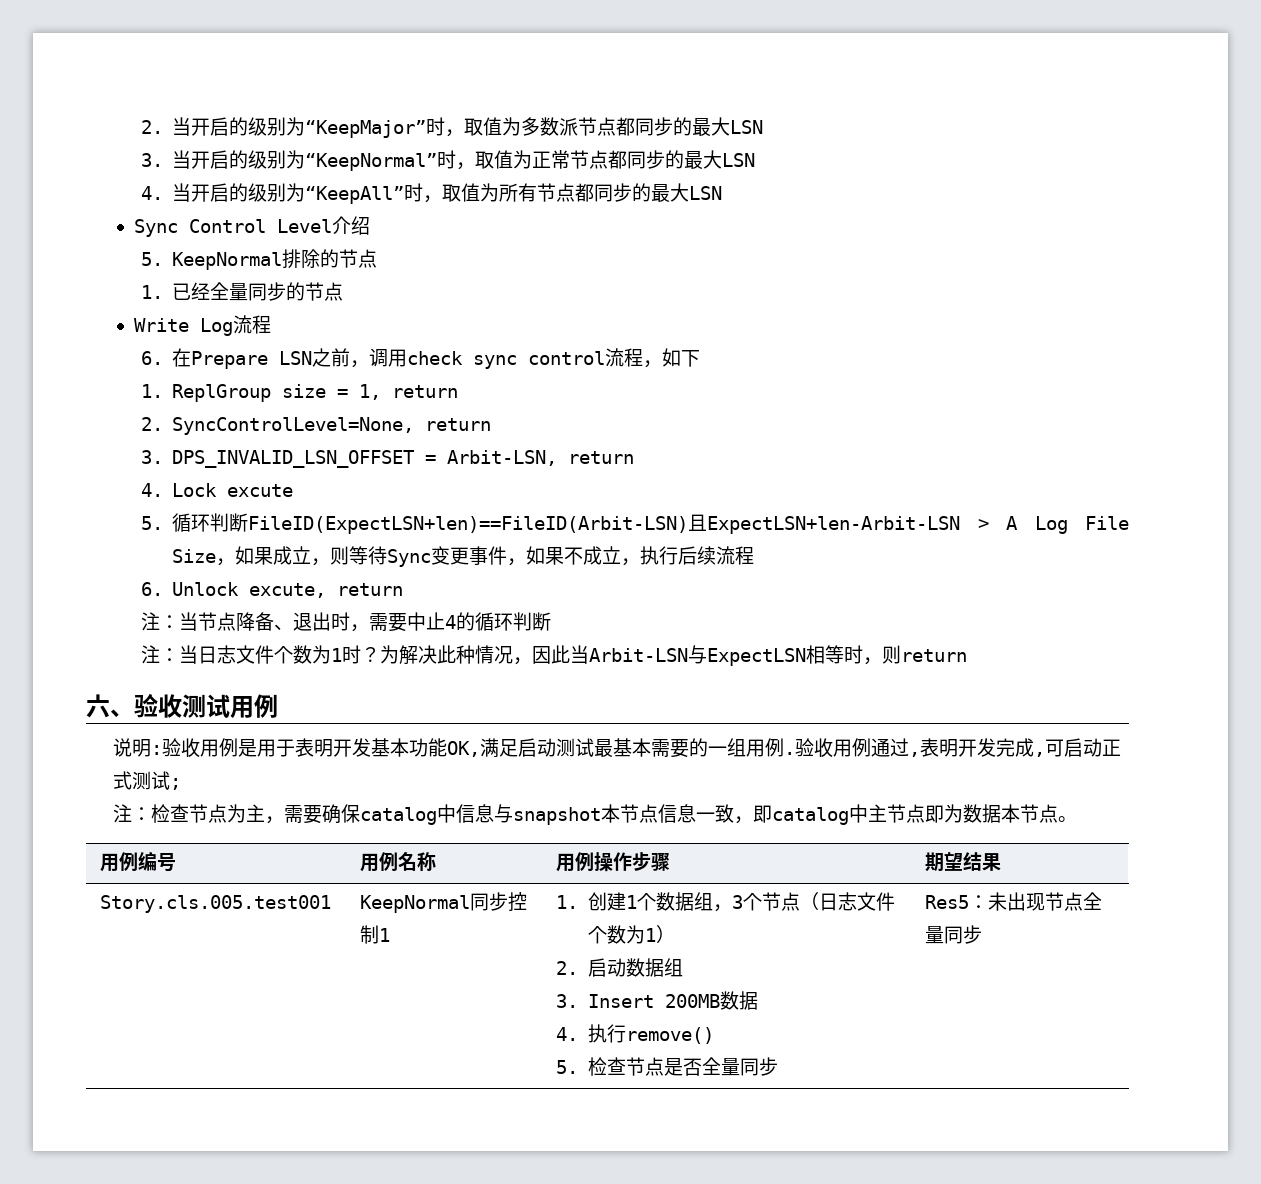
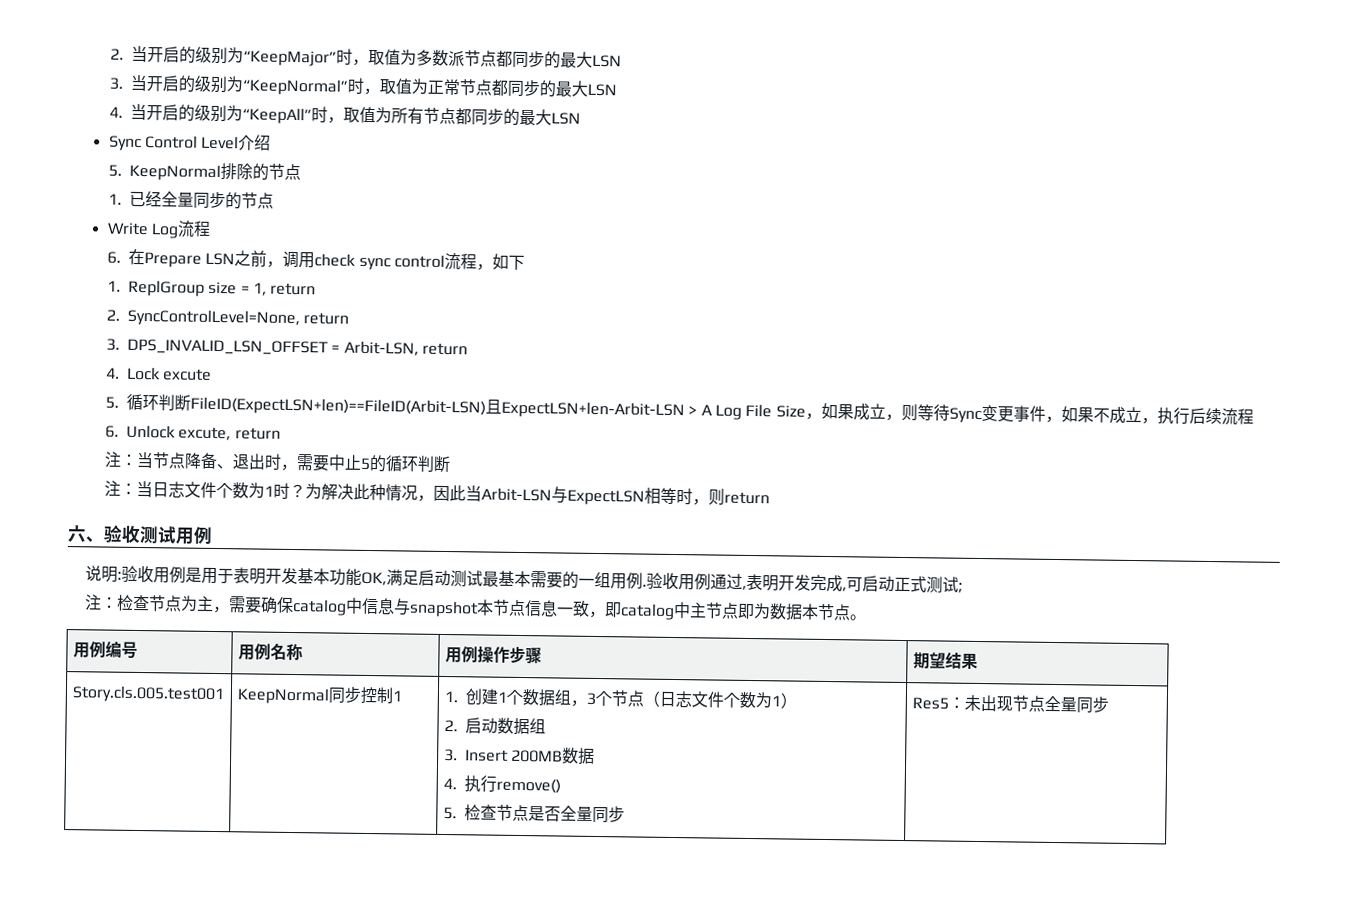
- 注：当节点降备、退出时，需要中止4的循环判断
+ 注：当节点降备、退出时，需要中止5的循环判断

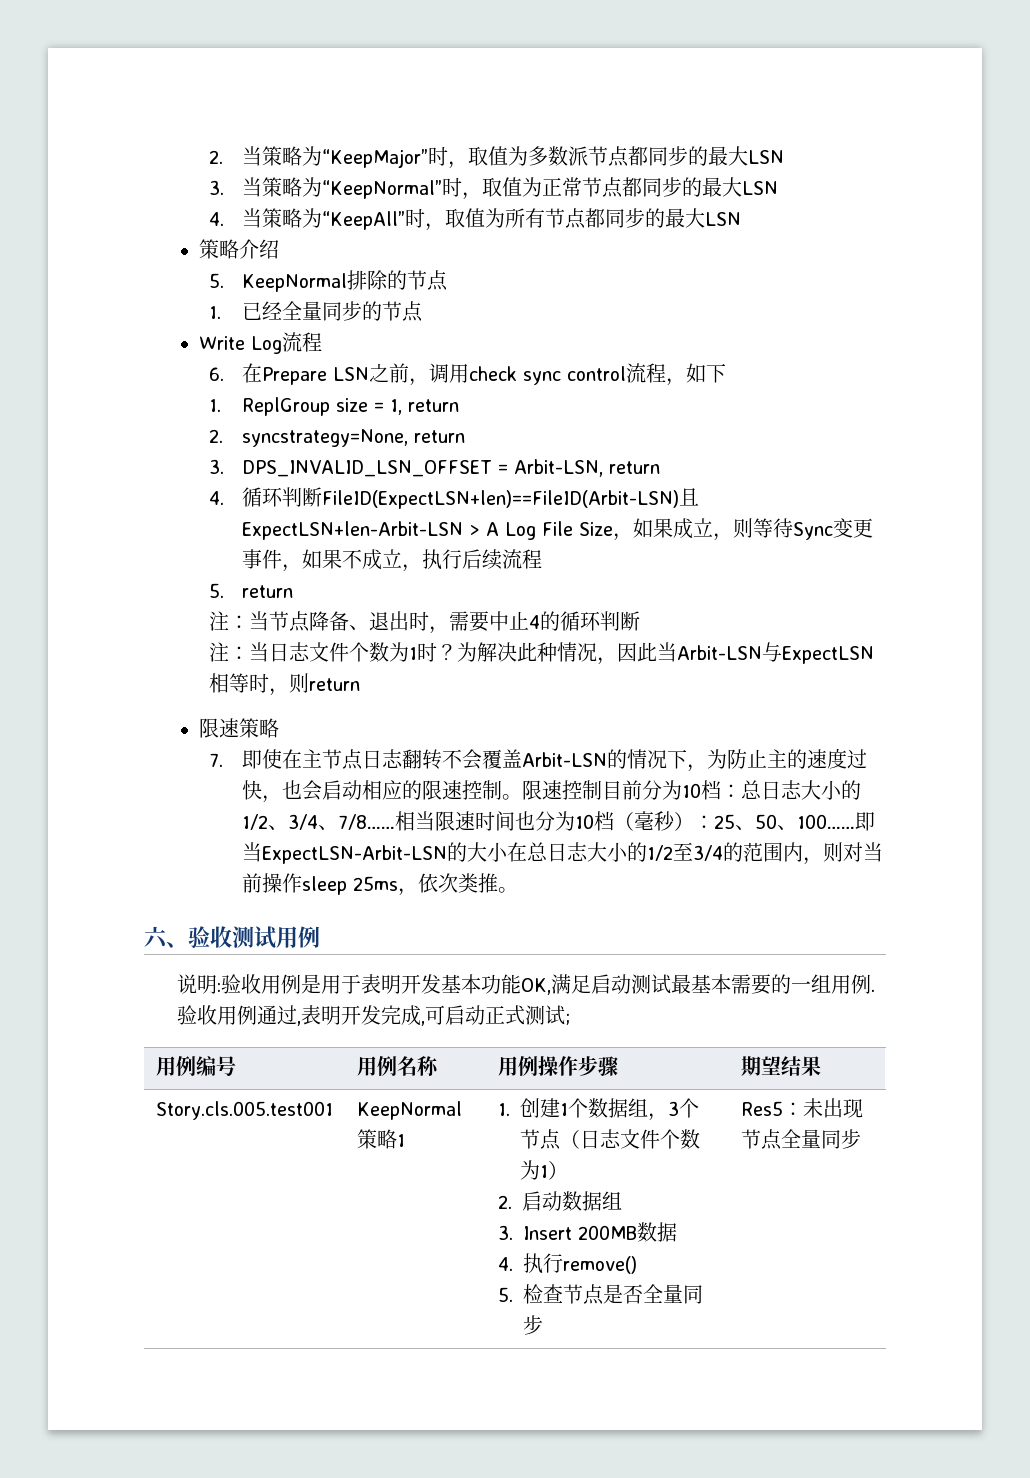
- 2.当开启的级别为“KeepMajor”时，取值为多数派节点都同步的最大LSN
+ 2.当策略为“KeepMajor”时，取值为多数派节点都同步的最大LSN
- 3.当开启的级别为“KeepNormal”时，取值为正常节点都同步的最大LSN
+ 3.当策略为“KeepNormal”时，取值为正常节点都同步的最大LSN
- 4.当开启的级别为“KeepAll”时，取值为所有节点都同步的最大LSN
+ 4.当策略为“KeepAll”时，取值为所有节点都同步的最大LSN
- Sync Control Level介绍
+ 策略介绍
- 2. SyncControlLevel=None, return
+ 2. syncstrategy=None, return
- 4. Lock excute
- 5.循环判断FileID(ExpectLSN+len)==FileID(Arbit-LSN)且ExpectLSN+len-Arbit-LSN > A Log File Size，如果成立，则等待Sync变更事件，如果不成立，执行后续流程
+ 4.循环判断FileID(ExpectLSN+len)==FileID(Arbit-LSN)且ExpectLSN+len-Arbit-LSN > A Log File Size，如果成立，则等待Sync变更事件，如果不成立，执行后续流程
- 6. Unlock excute, return
+ 5. return
- 注：当节点降备、退出时，需要中止5的循环判断
+ 注：当节点降备、退出时，需要中止4的循环判断
+ 限速策略
+ 7.即使在主节点日志翻转不会覆盖Arbit-LSN的情况下，为防止主的速度过快，也会启动相应的限速控制。限速控制目前分为10档：总日志大小的1/2、3/4、7/8……相当限速时间也分为10档（毫秒）：25、50、100……即当ExpectLSN-Arbit-LSN的大小在总日志大小的1/2至3/4的范围内，则对当前操作sleep 25ms，依次类推。
- 注：检查节点为主，需要确保catalog中信息与snapshot本节点信息一致，即catalog中主节点即为数据本节点。
- KeepNormal同步控制1
+ KeepNormal策略1

